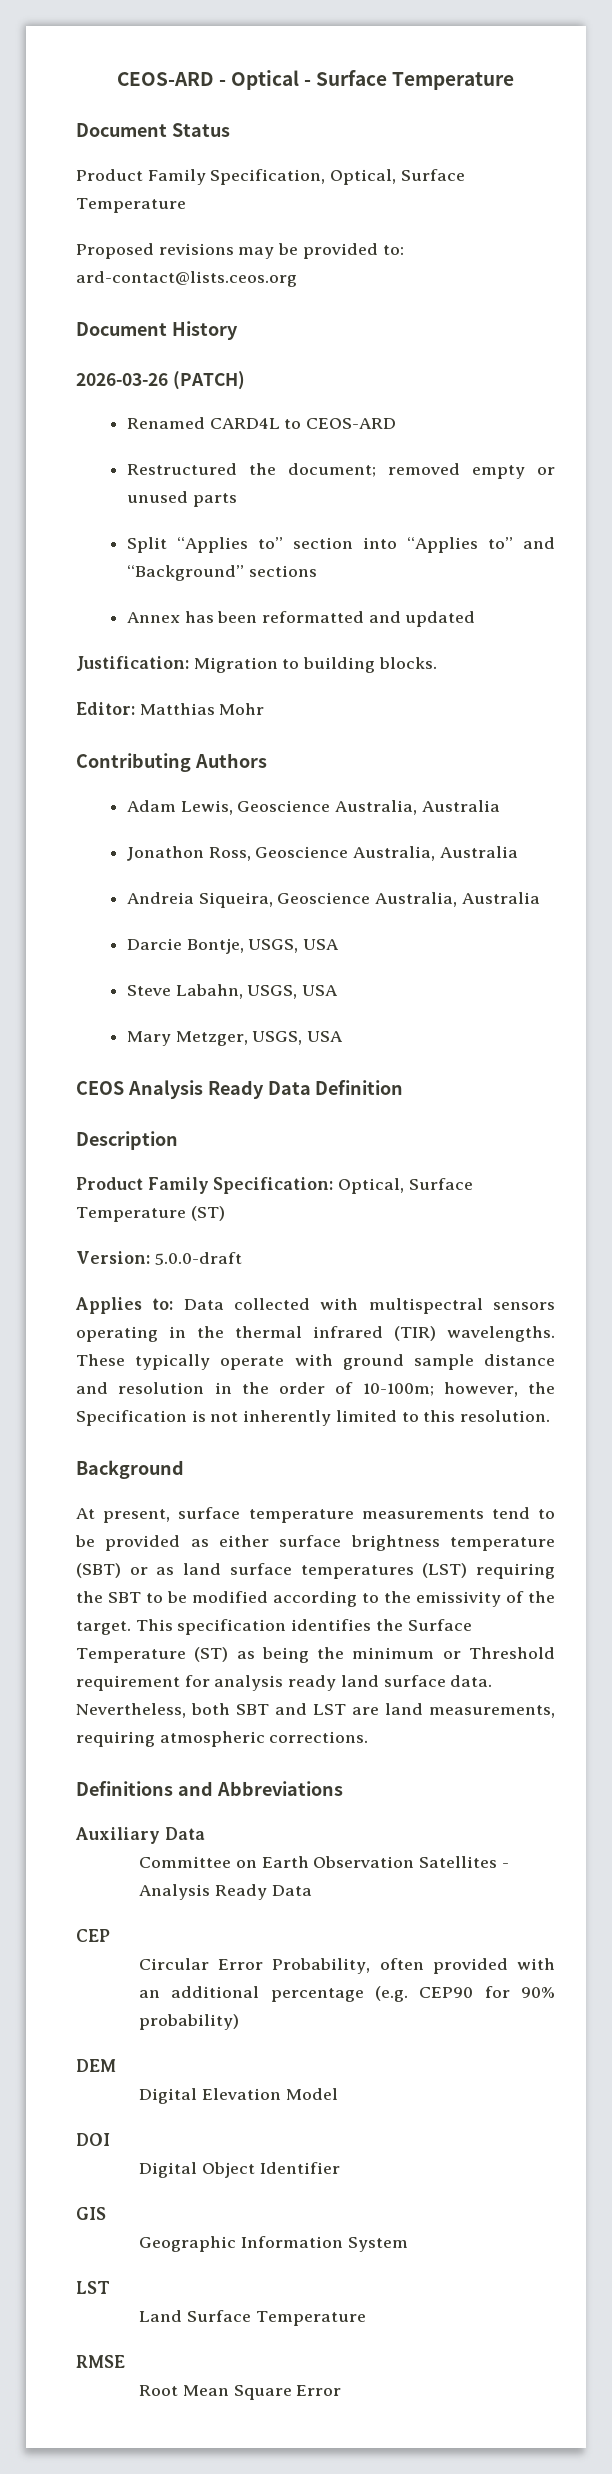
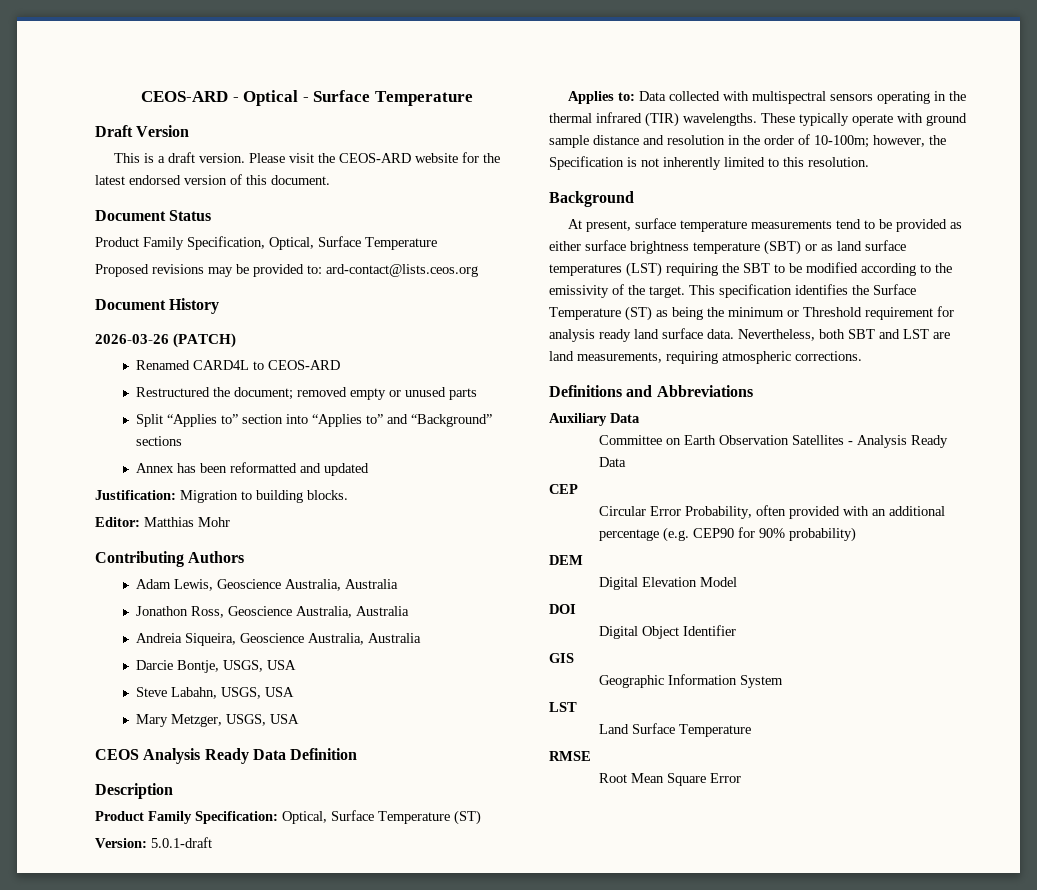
+ Draft Version
+ This is a draft version. Please visit the CEOS-ARD website for the latest endorsed version of this document.
- Version: 5.0.0-draft
+ Version: 5.0.1-draft

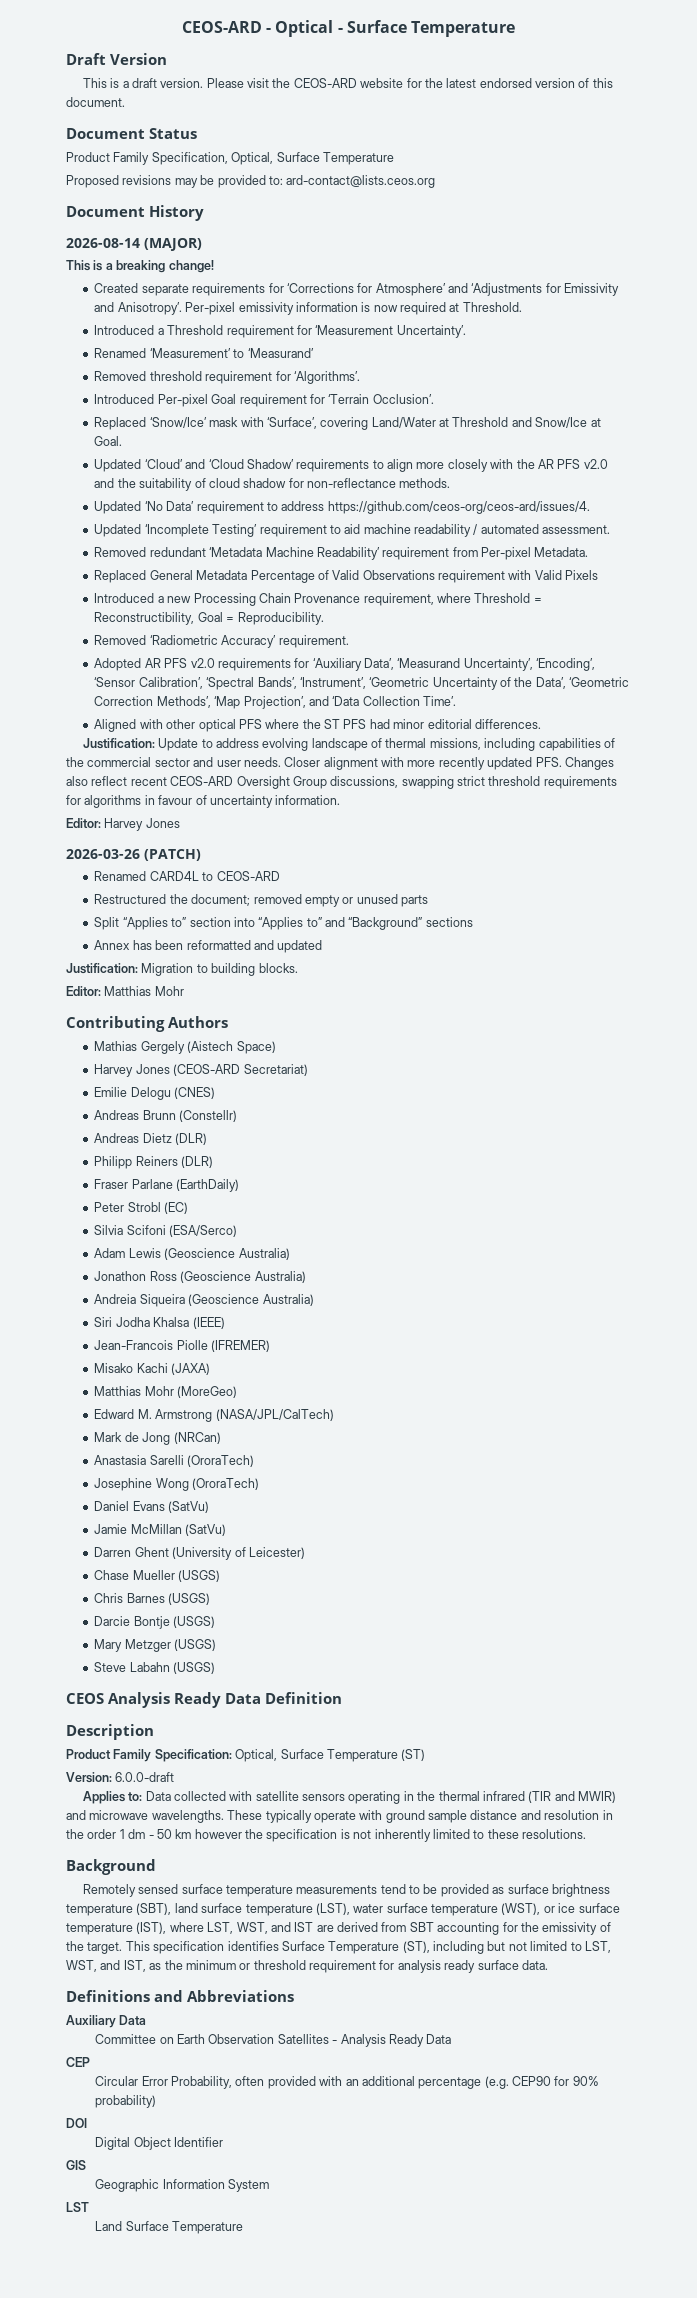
+ 2026-08-14 (MAJOR)
+ This is a breaking change!
+ Created separate requirements for ‘Corrections for Atmosphere’ and ‘Adjustments for Emissivity and Anisotropy’. Per-pixel emissivity information is now required at Threshold.
+ Introduced a Threshold requirement for ‘Measurement Uncertainty’.
+ Renamed ‘Measurement’ to ‘Measurand’
+ Removed threshold requirement for ‘Algorithms’.
+ Introduced Per-pixel Goal requirement for ‘Terrain Occlusion’.
+ Replaced ‘Snow/Ice’ mask with ‘Surface’, covering Land/Water at Threshold and Snow/Ice at Goal.
+ Updated ‘Cloud’ and ‘Cloud Shadow’ requirements to align more closely with the AR PFS v2.0 and the suitability of cloud shadow for non-reflectance methods.
+ Updated ‘No Data’ requirement to address https://github.com/ceos-org/ceos-ard/issues/4.
+ Updated ‘Incomplete Testing’ requirement to aid machine readability / automated assessment.
+ Removed redundant ‘Metadata Machine Readability’ requirement from Per-pixel Metadata.
+ Replaced General Metadata Percentage of Valid Observations requirement with Valid Pixels
+ Introduced a new Processing Chain Provenance requirement, where Threshold = Reconstructibility, Goal = Reproducibility.
+ Removed ‘Radiometric Accuracy’ requirement.
+ Adopted AR PFS v2.0 requirements for ‘Auxiliary Data’, ‘Measurand Uncertainty’, ‘Encoding’, ‘Sensor Calibration’, ‘Spectral Bands’, ‘Instrument’, ‘Geometric Uncertainty of the Data’, ‘Geometric Correction Methods’, ‘Map Projection’, and ‘Data Collection Time’.
+ Aligned with other optical PFS where the ST PFS had minor editorial differences.
+ Justification: Update to address evolving landscape of thermal missions, including capabilities of the commercial sector and user needs. Closer alignment with more recently updated PFS. Changes also reflect recent CEOS-ARD Oversight Group discussions, swapping strict threshold requirements for algorithms in favour of uncertainty information.
+ Editor: Harvey Jones
- Adam Lewis, Geoscience Australia, Australia
- Jonathon Ross, Geoscience Australia, Australia
- Andreia Siqueira, Geoscience Australia, Australia
- Darcie Bontje, USGS, USA
- Steve Labahn, USGS, USA
- Mary Metzger, USGS, USA
+ Mathias Gergely (Aistech Space)
+ Harvey Jones (CEOS-ARD Secretariat)
+ Emilie Delogu (CNES)
+ Andreas Brunn (Constellr)
+ Andreas Dietz (DLR)
+ Philipp Reiners (DLR)
+ Fraser Parlane (EarthDaily)
+ Peter Strobl (EC)
+ Silvia Scifoni (ESA/Serco)
+ Adam Lewis (Geoscience Australia)
+ Jonathon Ross (Geoscience Australia)
+ Andreia Siqueira (Geoscience Australia)
+ Siri Jodha Khalsa (IEEE)
+ Jean-Francois Piolle (IFREMER)
+ Misako Kachi (JAXA)
+ Matthias Mohr (MoreGeo)
+ Edward M. Armstrong (NASA/JPL/CalTech)
+ Mark de Jong (NRCan)
+ Anastasia Sarelli (OroraTech)
+ Josephine Wong (OroraTech)
+ Daniel Evans (SatVu)
+ Jamie McMillan (SatVu)
+ Darren Ghent (University of Leicester)
+ Chase Mueller (USGS)
+ Chris Barnes (USGS)
+ Darcie Bontje (USGS)
+ Mary Metzger (USGS)
+ Steve Labahn (USGS)
- Version: 5.0.1-draft
+ Version: 6.0.0-draft
- Applies to: Data collected with multispectral sensors operating in the thermal infrared (TIR) wavelengths.
+ Applies to: Data collected with satellite sensors operating in the thermal infrared (TIR and MWIR) and microwave wavelengths.
- These typically operate with ground sample distance and resolution in the order of 10-100m; however, the Specification is not inherently limited to this resolution.
+ These typically operate with ground sample distance and resolution in the order 1 dm - 50 km however the specification is not inherently limited to these resolutions.
- At present, surface temperature measurements tend to be provided as either surface brightness temperature (SBT) or as land surface temperatures (LST) requiring the SBT to be modified according to the emissivity of the target.
+ Remotely sensed surface temperature measurements tend to be provided as surface brightness temperature (SBT), land surface temperature (LST), water surface temperature (WST), or ice surface temperature (IST), where LST, WST, and IST are derived from SBT accounting for the emissivity of the target.
- This specification identifies the Surface Temperature (ST) as being the minimum or Threshold requirement for analysis ready land surface data. Nevertheless, both SBT and LST are land measurements, requiring atmospheric corrections.
+ This specification identifies Surface Temperature (ST), including but not limited to LST, WST, and IST, as the minimum or threshold requirement for analysis ready surface data.
- DEM
- Digital Elevation Model
- RMSE
- Root Mean Square Error

